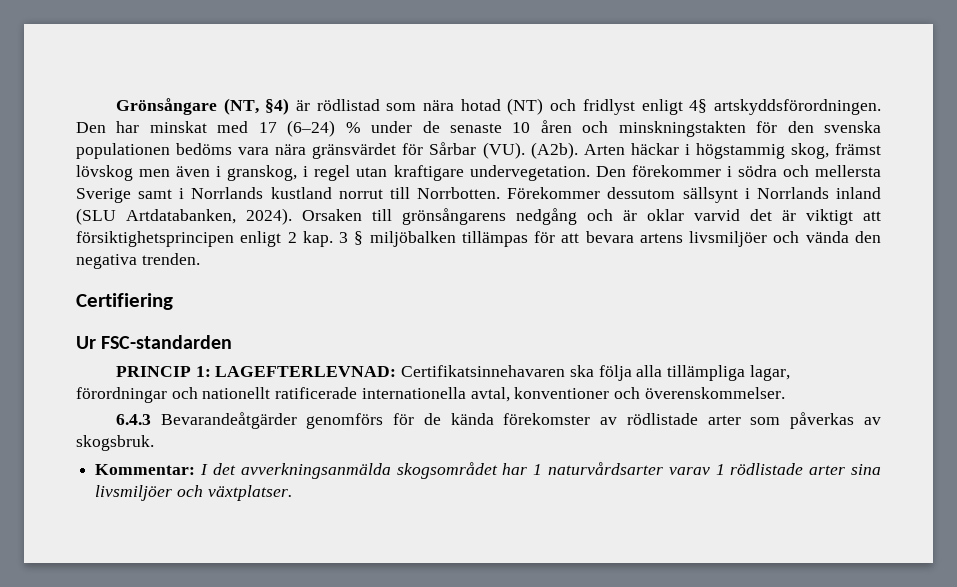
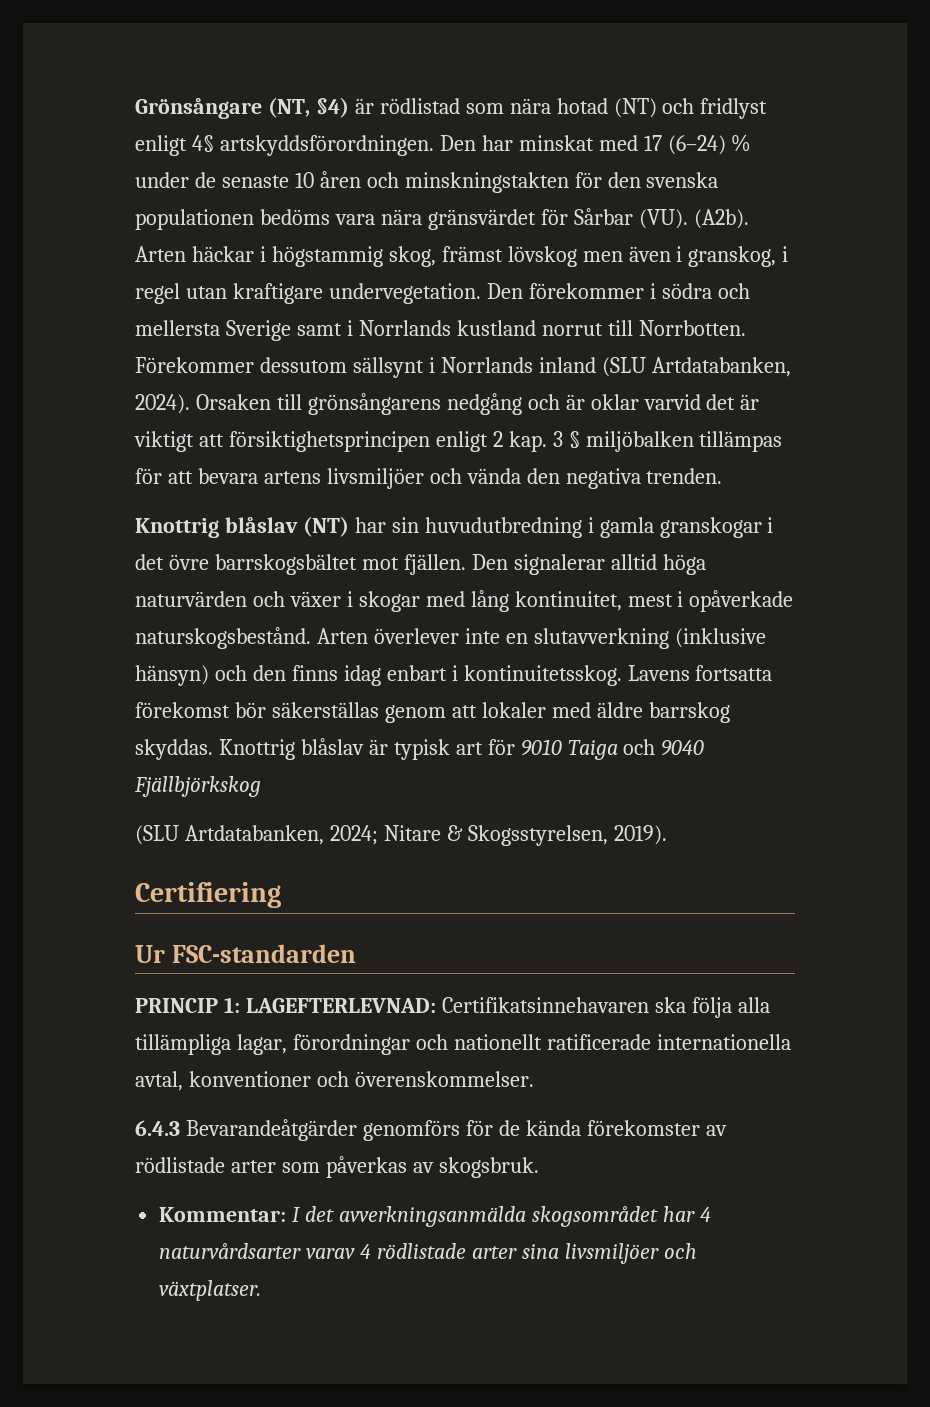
+ Knottrig blåslav (NT) har sin huvudutbredning i gamla granskogar i det övre barrskogsbältet mot fjällen. Den signalerar alltid höga naturvärden och växer i skogar med lång kontinuitet, mest i opåverkade naturskogsbestånd. Arten överlever inte en slutavverkning (inklusive hänsyn) och den finns idag enbart i kontinuitetsskog. Lavens fortsatta förekomst bör säkerställas genom att lokaler med äldre barrskog skyddas. Knottrig blåslav är typisk art för 9010 Taiga och 9040 Fjällbjörkskog
+ (SLU Artdatabanken, 2024; Nitare & Skogsstyrelsen, 2019).
- Kommentar: I det avverkningsanmälda skogsområdet har 1 naturvårdsarter varav 1 rödlistade arter sina livsmiljöer och växtplatser.
+ Kommentar: I det avverkningsanmälda skogsområdet har 4 naturvårdsarter varav 4 rödlistade arter sina livsmiljöer och växtplatser.

